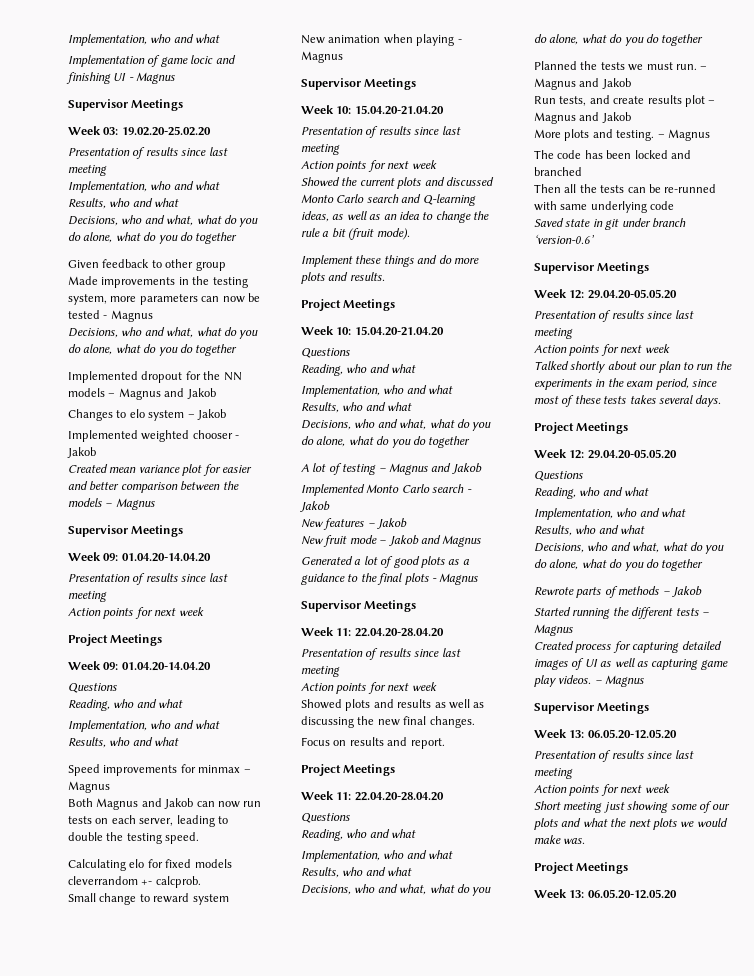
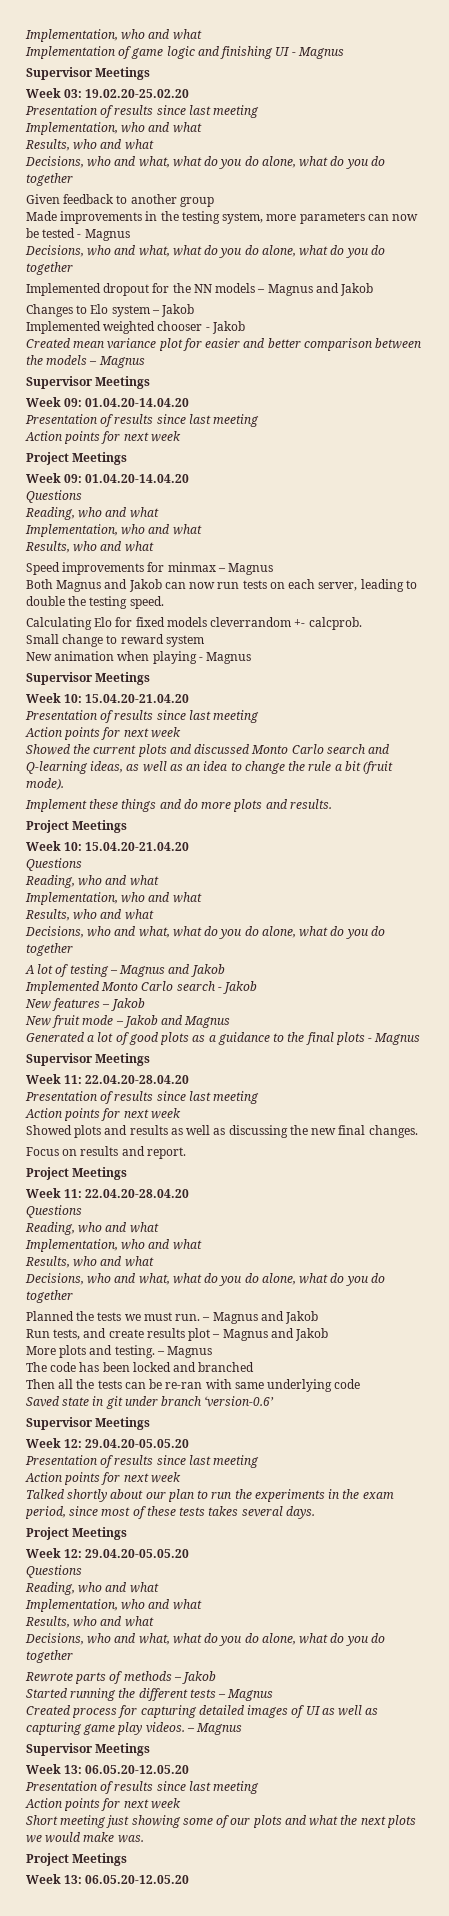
- Implementation of game locic and finishing UI - Magnus
+ Implementation of game logic and finishing UI - Magnus
- Given feedback to other group
+ Given feedback to another group
- Changes to elo system – Jakob
+ Changes to Elo system – Jakob
- Calculating elo for fixed models cleverrandom +- calcprob.
+ Calculating Elo for fixed models cleverrandom +- calcprob.
- Then all the tests can be re-runned with same underlying code
+ Then all the tests can be re-ran with same underlying code

